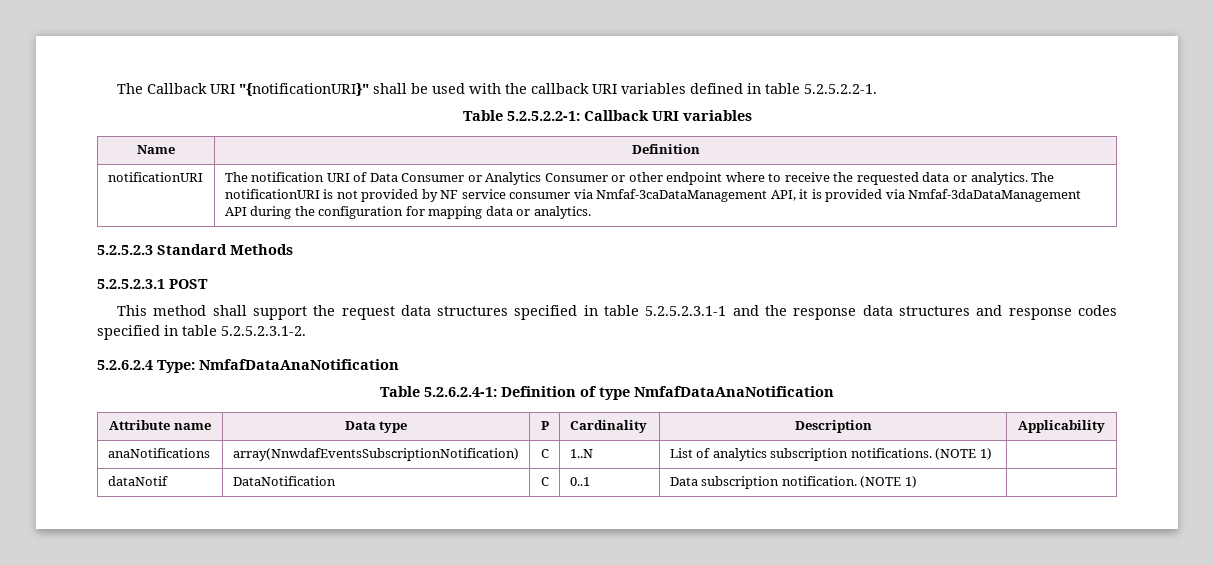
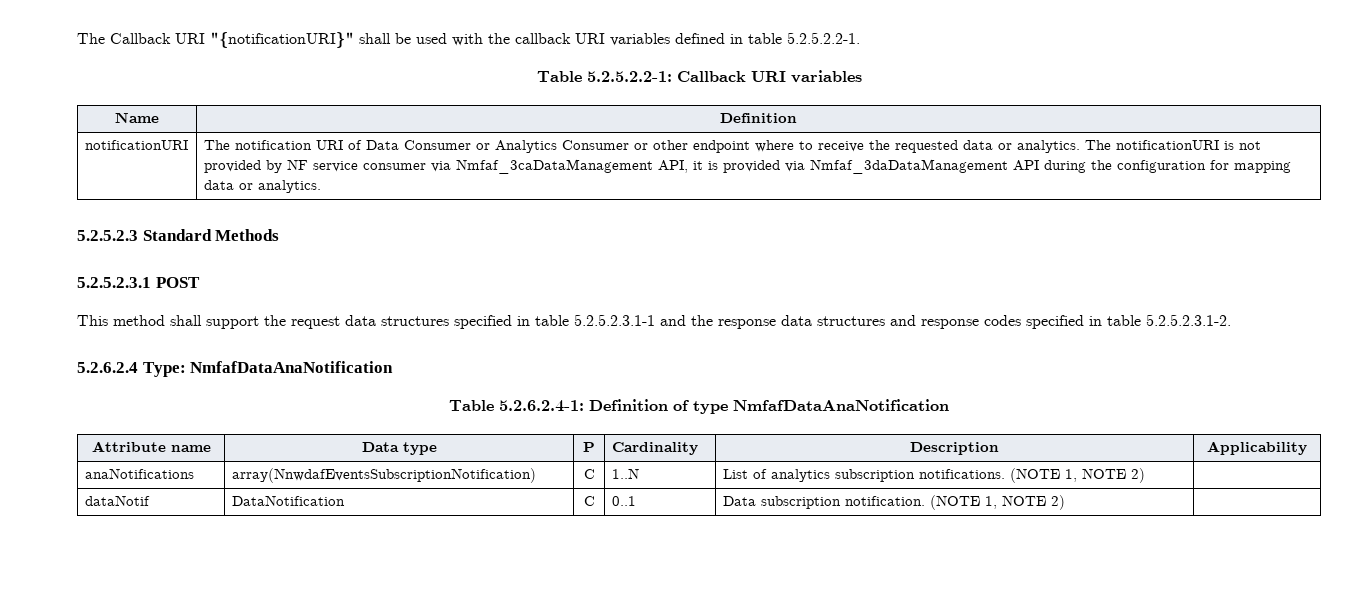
- The notificationURI is not provided by NF service consumer via Nmfaf-3caDataManagement API, it is provided via Nmfaf-3daDataManagement API during the configuration for mapping data or analytics.
+ The notificationURI is not provided by NF service consumer via Nmfaf_3caDataManagement API, it is provided via Nmfaf_3daDataManagement API during the configuration for mapping data or analytics.
- anaNotifications | array(NnwdafEventsSubscriptionNotification) | C | 1..N | List of analytics subscription notifications. (NOTE 1) |
+ anaNotifications | array(NnwdafEventsSubscriptionNotification) | C | 1..N | List of analytics subscription notifications. (NOTE 1, NOTE 2) |
- dataNotif | DataNotification | C | 0..1 | Data subscription notification. (NOTE 1) |
+ dataNotif | DataNotification | C | 0..1 | Data subscription notification. (NOTE 1, NOTE 2) |

